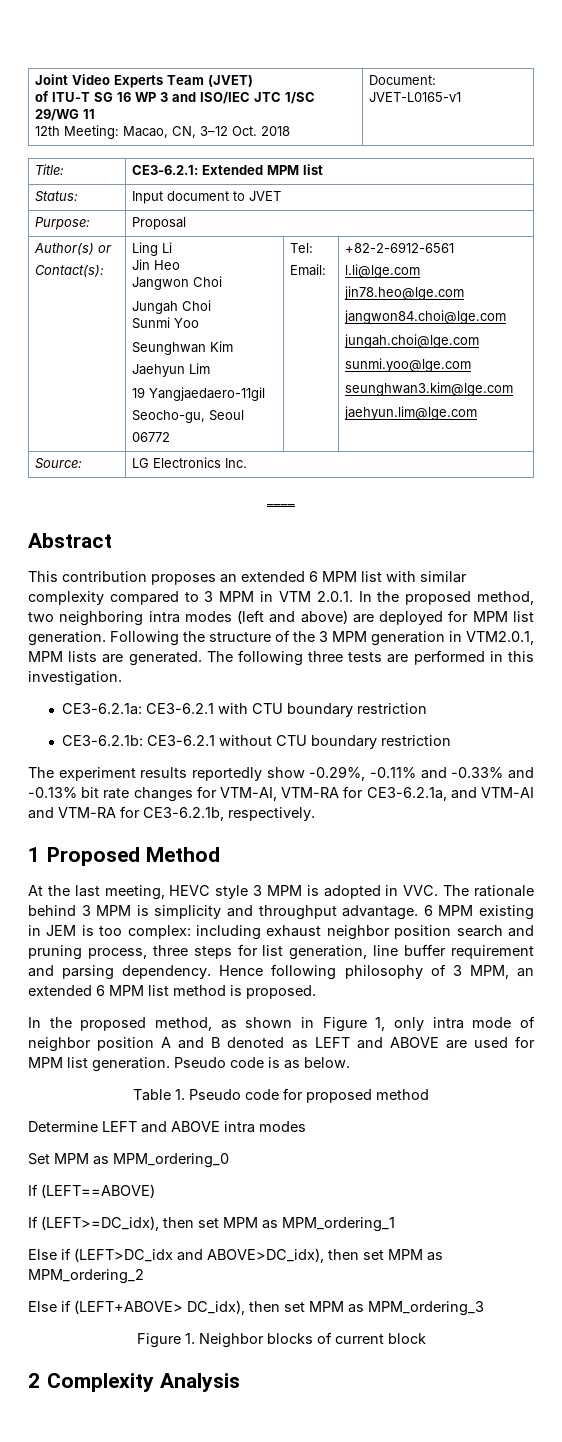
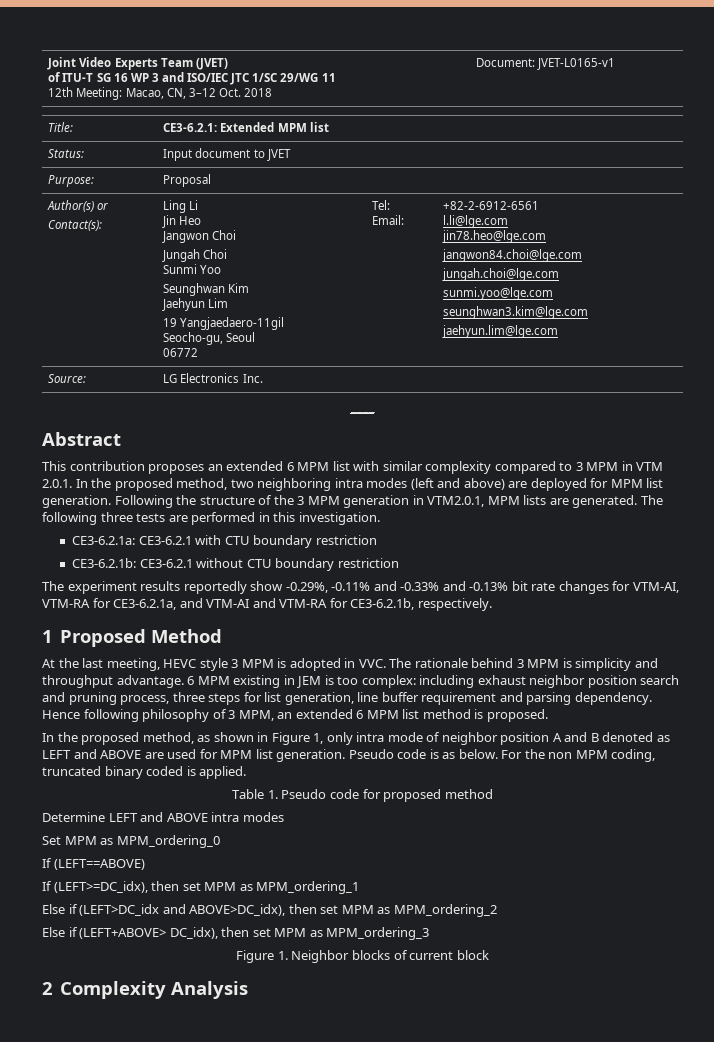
+ For the non MPM coding, truncated binary coded is applied.

